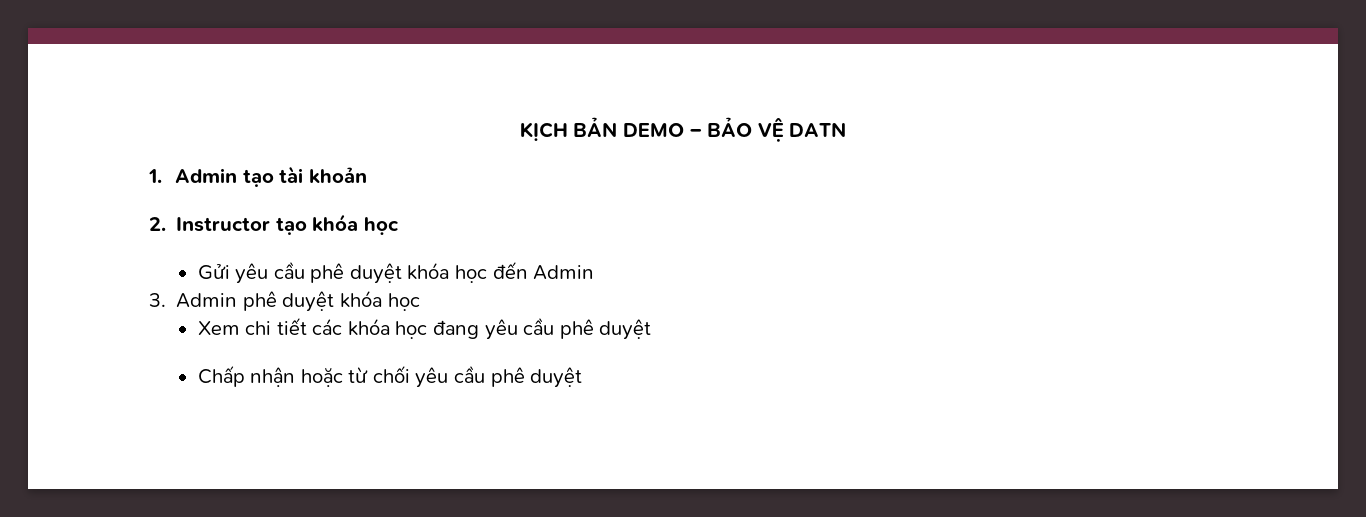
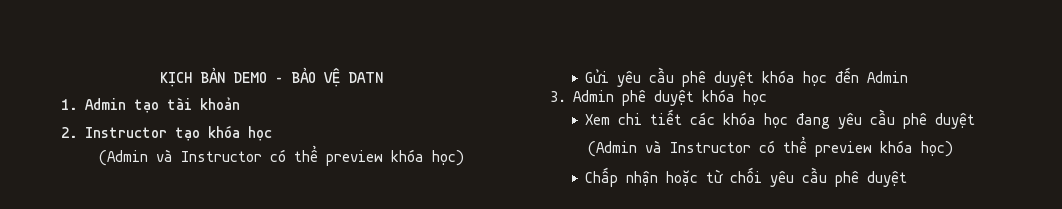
  2. Instructor tạo khóa học
+ (Admin và Instructor có thể preview khóa học)
  Xem chi tiết các khóa học đang yêu cầu phê duyệt
+ (Admin và Instructor có thể preview khóa học)

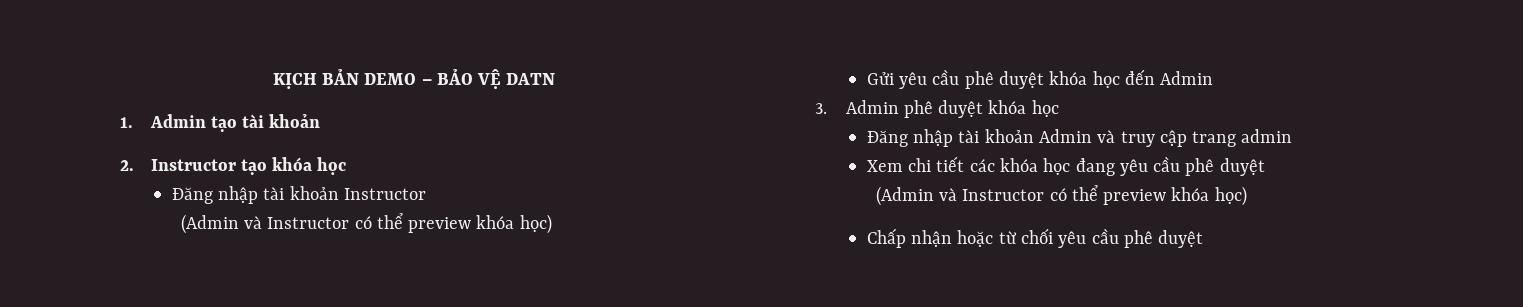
+ Đăng nhập tài khoản Instructor
+ Đăng nhập tài khoản Admin và truy cập trang admin

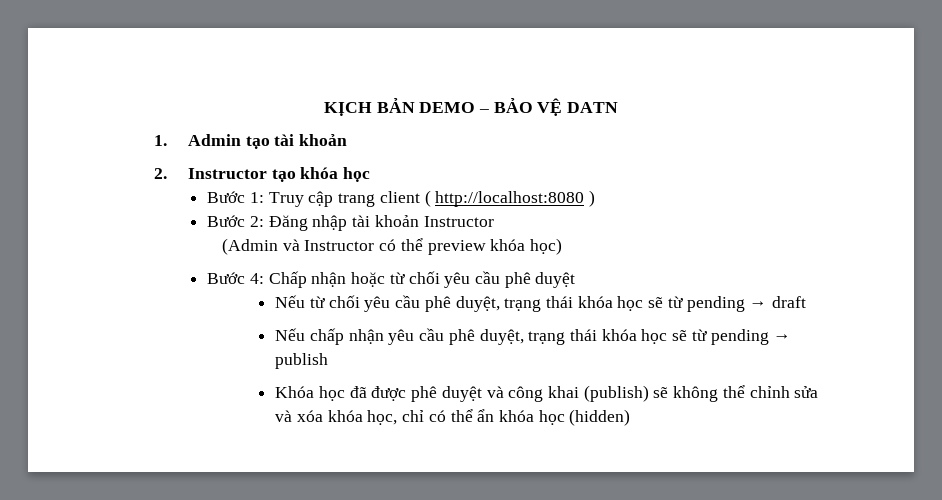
- Đăng nhập tài khoản Instructor
+ Bước 1: Truy cập trang client ( http://localhost:8080 )
+ Bước 2: Đăng nhập tài khoản Instructor
- Gửi yêu cầu phê duyệt khóa học đến Admin
- 3. Admin phê duyệt khóa học
- Đăng nhập tài khoản Admin và truy cập trang admin
- Xem chi tiết các khóa học đang yêu cầu phê duyệt
- (Admin và Instructor có thể preview khóa học)
- Chấp nhận hoặc từ chối yêu cầu phê duyệt
+ Bước 4: Chấp nhận hoặc từ chối yêu cầu phê duyệt
+ Nếu từ chối yêu cầu phê duyệt, trạng thái khóa học sẽ từ pending → draft
+ Nếu chấp nhận yêu cầu phê duyệt, trạng thái khóa học sẽ từ pending → publish
+ Khóa học đã được phê duyệt và công khai (publish) sẽ không thể chỉnh sửa và xóa khóa học, chỉ có thể ẩn khóa học (hidden)

